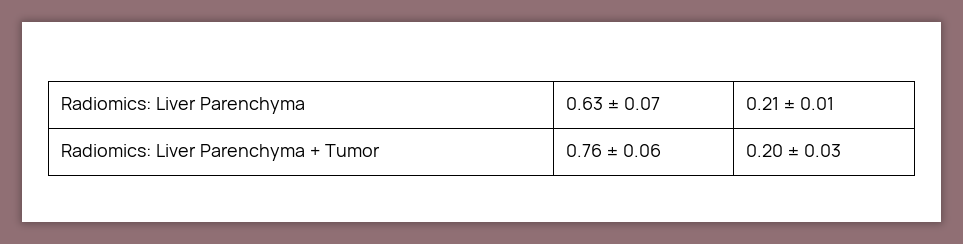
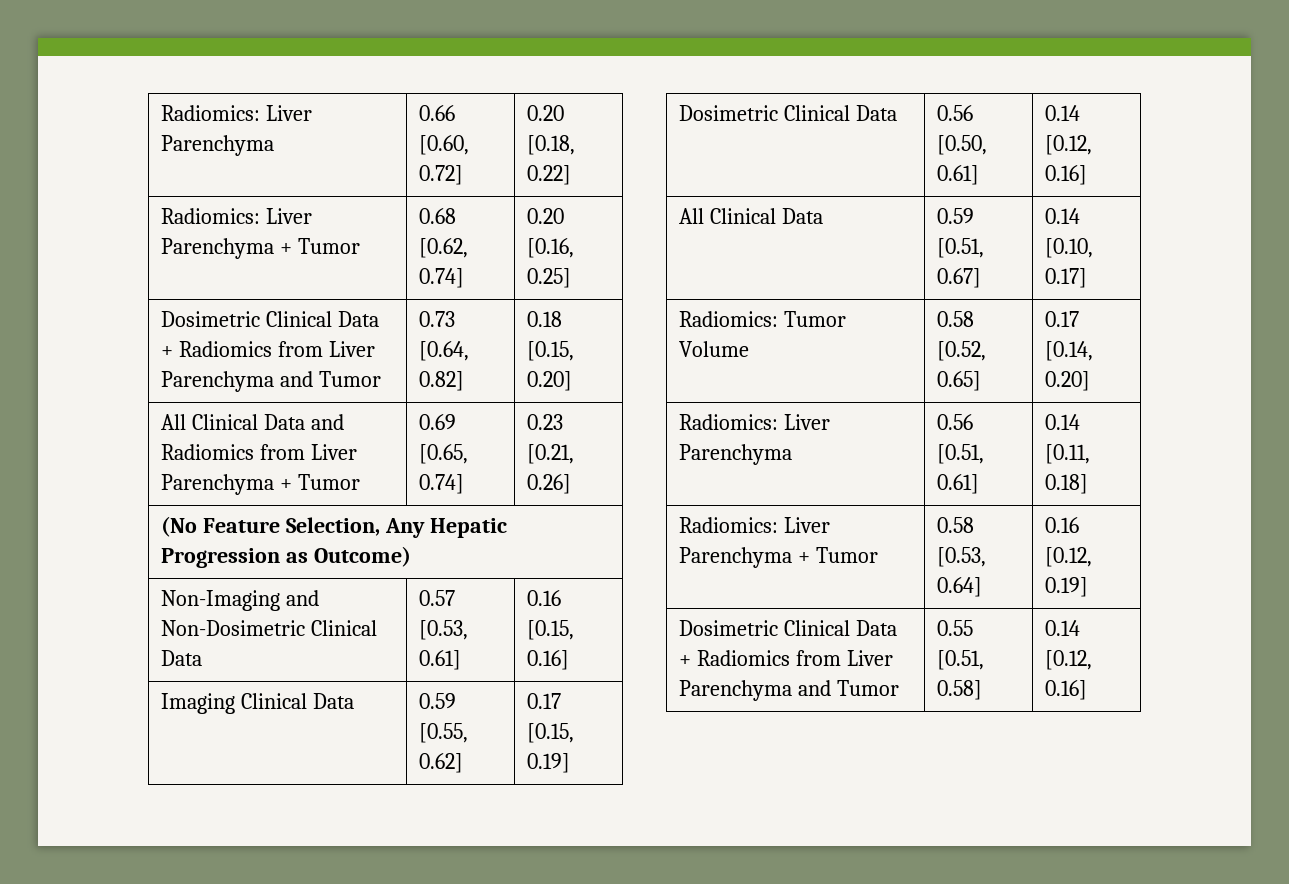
- Radiomics: Liver Parenchyma | 0.63 ± 0.07 | 0.21 ± 0.01
- Radiomics: Liver Parenchyma + Tumor | 0.76 ± 0.06 | 0.20 ± 0.03
+ Radiomics: Liver Parenchyma | 0.66 [0.60, 0.72] | 0.20 [0.18, 0.22]
+ Radiomics: Liver Parenchyma + Tumor | 0.68 [0.62, 0.74] | 0.20 [0.16, 0.25]
+ Dosimetric Clinical Data + Radiomics from Liver Parenchyma and Tumor | 0.73 [0.64, 0.82] | 0.18 [0.15, 0.20]
+ All Clinical Data and Radiomics from Liver Parenchyma + Tumor | 0.69 [0.65, 0.74] | 0.23 [0.21, 0.26]
+ (No Feature Selection, Any Hepatic Progression as Outcome)
+ Non-Imaging and Non-Dosimetric Clinical Data | 0.57 [0.53, 0.61] | 0.16 [0.15, 0.16]
+ Imaging Clinical Data | 0.59 [0.55, 0.62] | 0.17 [0.15, 0.19]
+ Dosimetric Clinical Data | 0.56 [0.50, 0.61] | 0.14 [0.12, 0.16]
+ All Clinical Data | 0.59 [0.51, 0.67] | 0.14 [0.10, 0.17]
+ Radiomics: Tumor Volume | 0.58 [0.52, 0.65] | 0.17 [0.14, 0.20]
+ Radiomics: Liver Parenchyma | 0.56 [0.51, 0.61] | 0.14 [0.11, 0.18]
+ Radiomics: Liver Parenchyma + Tumor | 0.58 [0.53, 0.64] | 0.16 [0.12, 0.19]
+ Dosimetric Clinical Data + Radiomics from Liver Parenchyma and Tumor | 0.55 [0.51, 0.58] | 0.14 [0.12, 0.16]

